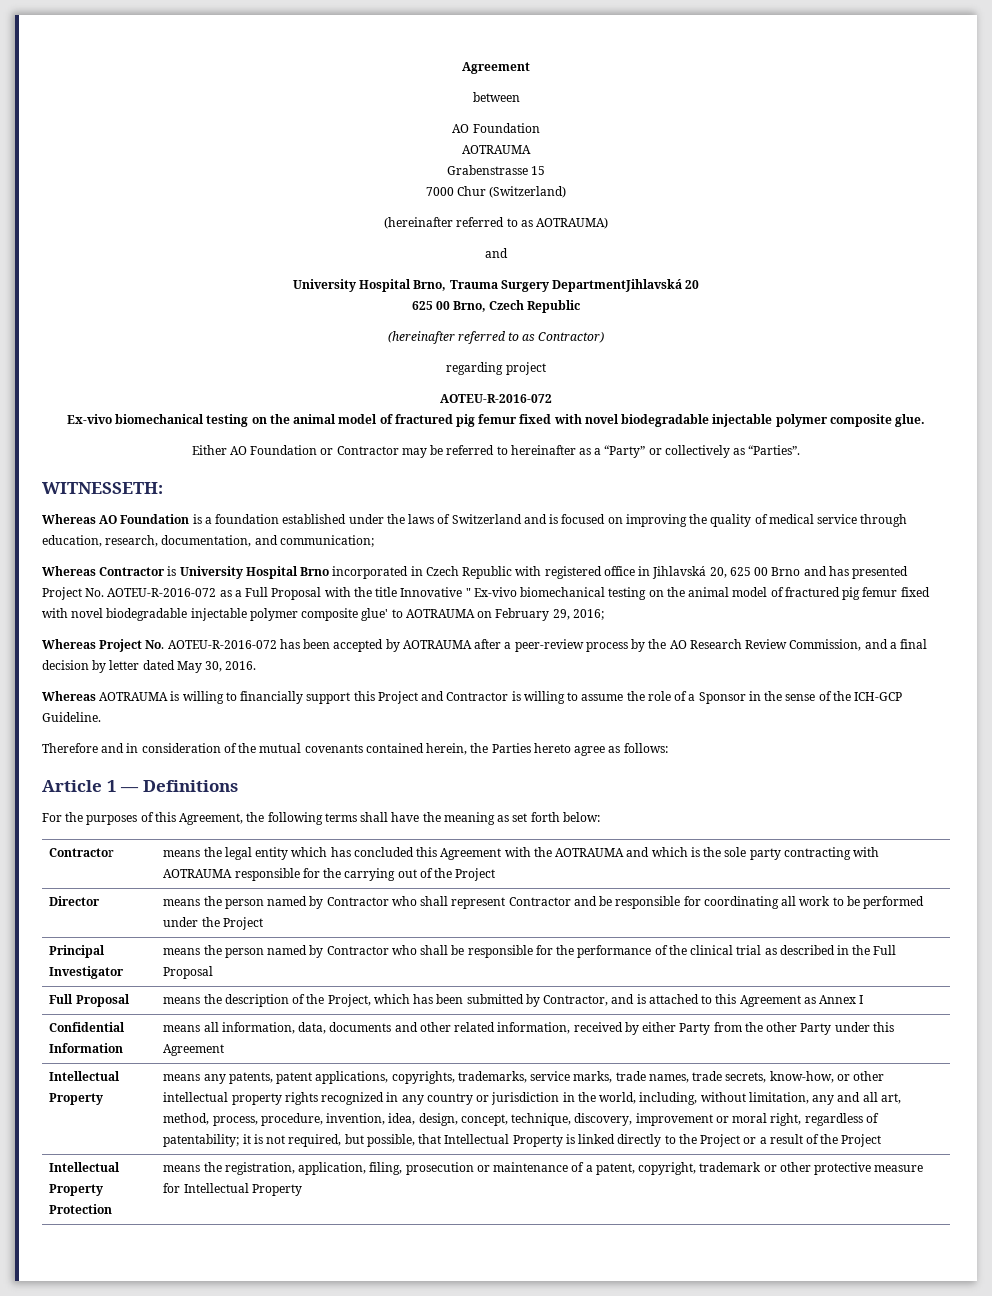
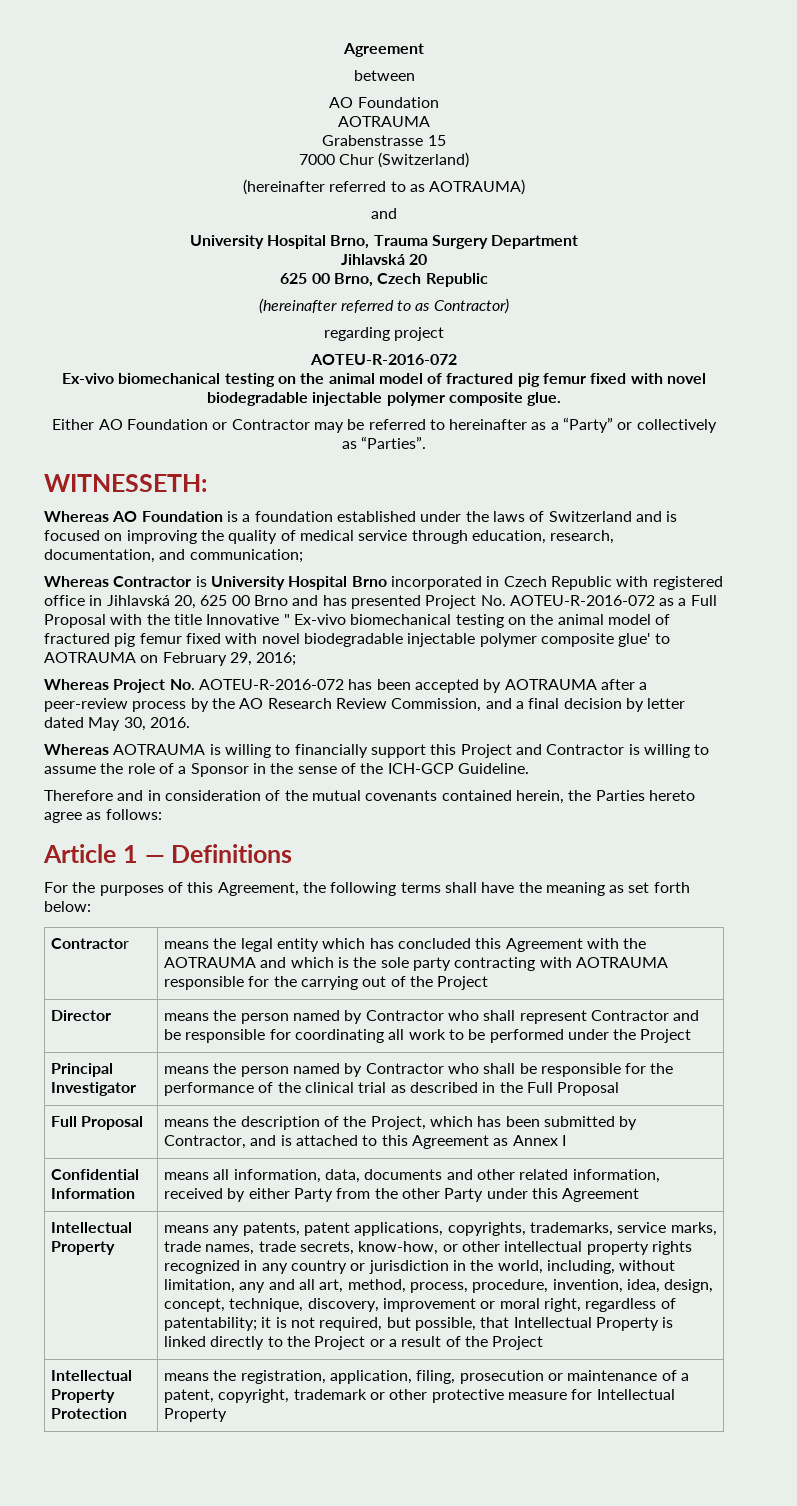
- University Hospital Brno, Trauma Surgery DepartmentJihlavská 20
+ University Hospital Brno, Trauma Surgery Department
+ Jihlavská 20

